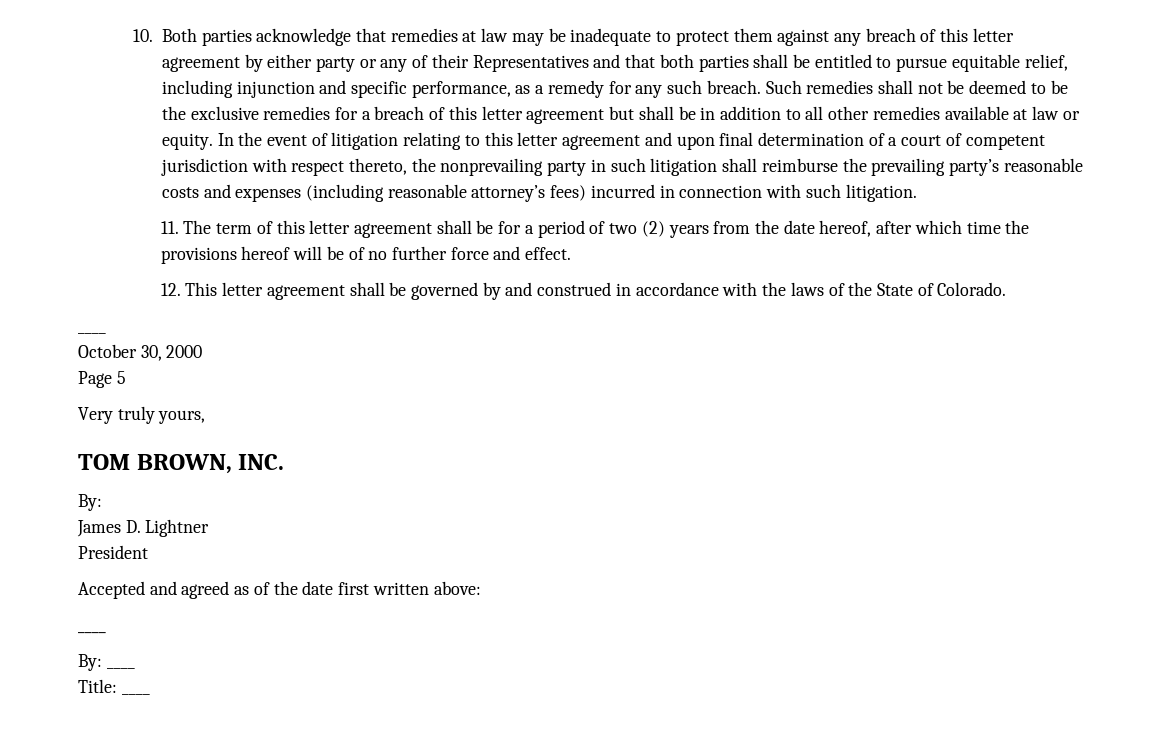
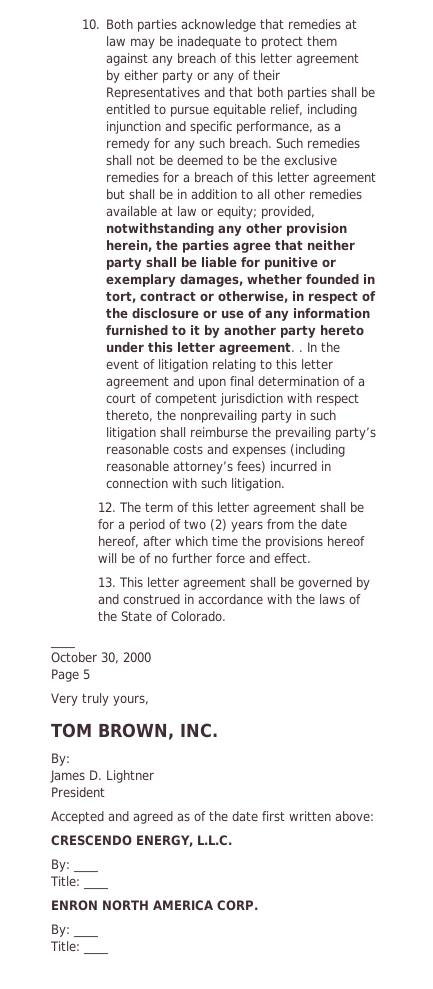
- Such remedies shall not be deemed to be the exclusive remedies for a breach of this letter agreement but shall be in addition to all other remedies available at law or equity.
+ Such remedies shall not be deemed to be the exclusive remedies for a breach of this letter agreement but shall be in addition to all other remedies available at law or equity; provided, notwithstanding any other provision herein, the parties agree that neither party shall be liable for punitive or exemplary damages, whether founded in tort, contract or otherwise, in respect of the disclosure or use of any information furnished to it by another party hereto under this letter agreement. .
- 11. The term of this letter agreement shall be for a period of two (2) years from the date hereof, after which time the provisions hereof will be of no further force and effect.
+ 12. The term of this letter agreement shall be for a period of two (2) years from the date hereof, after which time the provisions hereof will be of no further force and effect.
- 12. This letter agreement shall be governed by and construed in accordance with the laws of the State of Colorado.
+ 13. This letter agreement shall be governed by and construed in accordance with the laws of the State of Colorado.
  Accepted and agreed as of the date first written above:
- ____
+ CRESCENDO ENERGY, L.L.C.
+ By: ____
+ Title: ____
+ ENRON NORTH AMERICA CORP.

